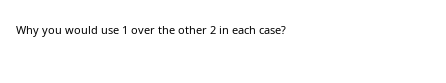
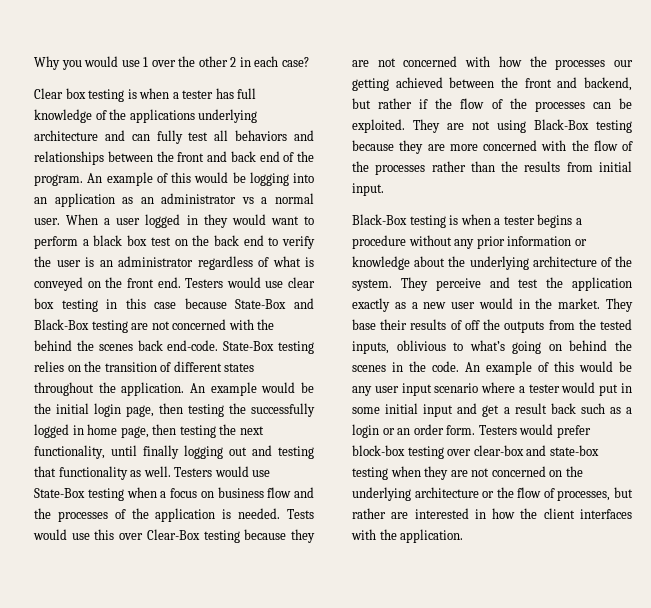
+ Clear box testing is when a tester has full knowledge of the applications underlying architecture and can fully test all behaviors and relationships between the front and back end of the program. An example of this would be logging into an application as an administrator vs a normal user. When a user logged in they would want to perform a black box test on the back end to verify the user is an administrator regardless of what is conveyed on the front end. Testers would use clear box testing in this case because State-Box and Black-Box testing are not concerned with the behind the scenes back end-code. State-Box testing relies on the transition of different states throughout the application. An example would be the initial login page, then testing the successfully logged in home page, then testing the next functionality, until finally logging out and testing that functionality as well. Testers would use State-Box testing when a focus on business flow and the processes of the application is needed. Tests would use this over Clear-Box testing because they are not concerned with how the processes our getting achieved between the front and backend, but rather if the flow of the processes can be exploited. They are not using Black-Box testing because they are more concerned with the flow of the processes rather than the results from initial input.
+ Black-Box testing is when a tester begins a procedure without any prior information or knowledge about the underlying architecture of the system. They perceive and test the application exactly as a new user would in the market. They base their results of off the outputs from the tested inputs, oblivious to what’s going on behind the scenes in the code. An example of this would be any user input scenario where a tester would put in some initial input and get a result back such as a login or an order form. Testers would prefer block-box testing over clear-box and state-box testing when they are not concerned on the underlying architecture or the flow of processes, but rather are interested in how the client interfaces with the application.

